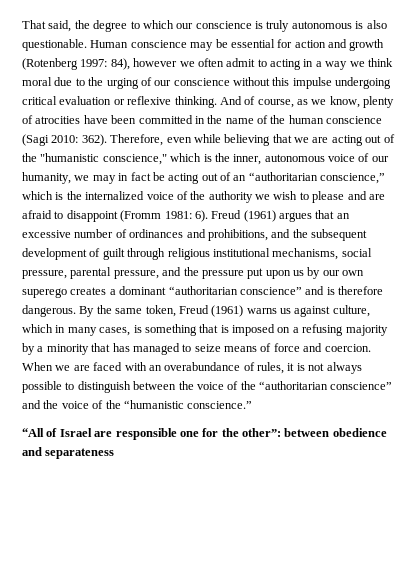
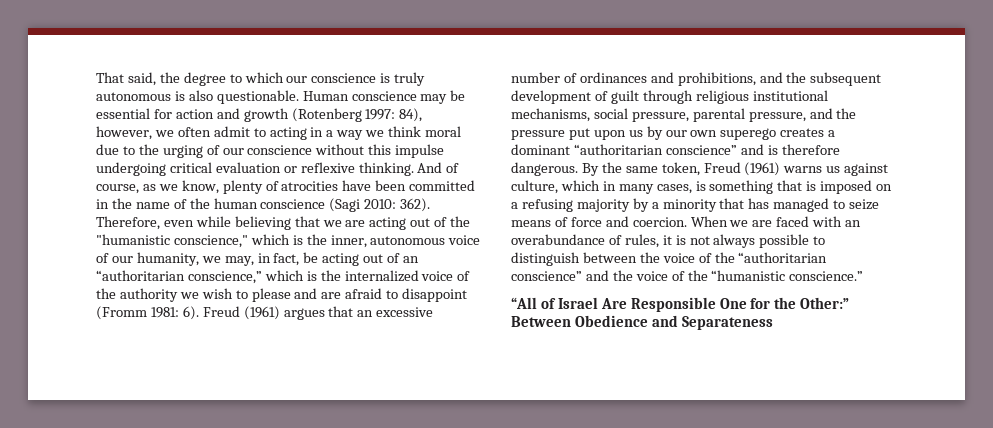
- Human conscience may be essential for action and growth (Rotenberg 1997: 84), however we often admit to acting in a way we think moral due to the urging of our conscience without this impulse undergoing critical evaluation or reflexive thinking.
+ Human conscience may be essential for action and growth (Rotenberg 1997: 84), however, we often admit to acting in a way we think moral due to the urging of our conscience without this impulse undergoing critical evaluation or reflexive thinking.
- Therefore, even while believing that we are acting out of the "humanistic conscience," which is the inner, autonomous voice of our humanity, we may in fact be acting out of an “authoritarian conscience,” which is the internalized voice of the authority we wish to please and are afraid to disappoint (Fromm 1981: 6).
+ Therefore, even while believing that we are acting out of the "humanistic conscience," which is the inner, autonomous voice of our humanity, we may, in fact, be acting out of an “authoritarian conscience,” which is the internalized voice of the authority we wish to please and are afraid to disappoint (Fromm 1981: 6).
- “All of Israel are responsible one for the other”: between obedience and separateness
+ “All of Israel Are Responsible One for the Other:” Between Obedience and Separateness

